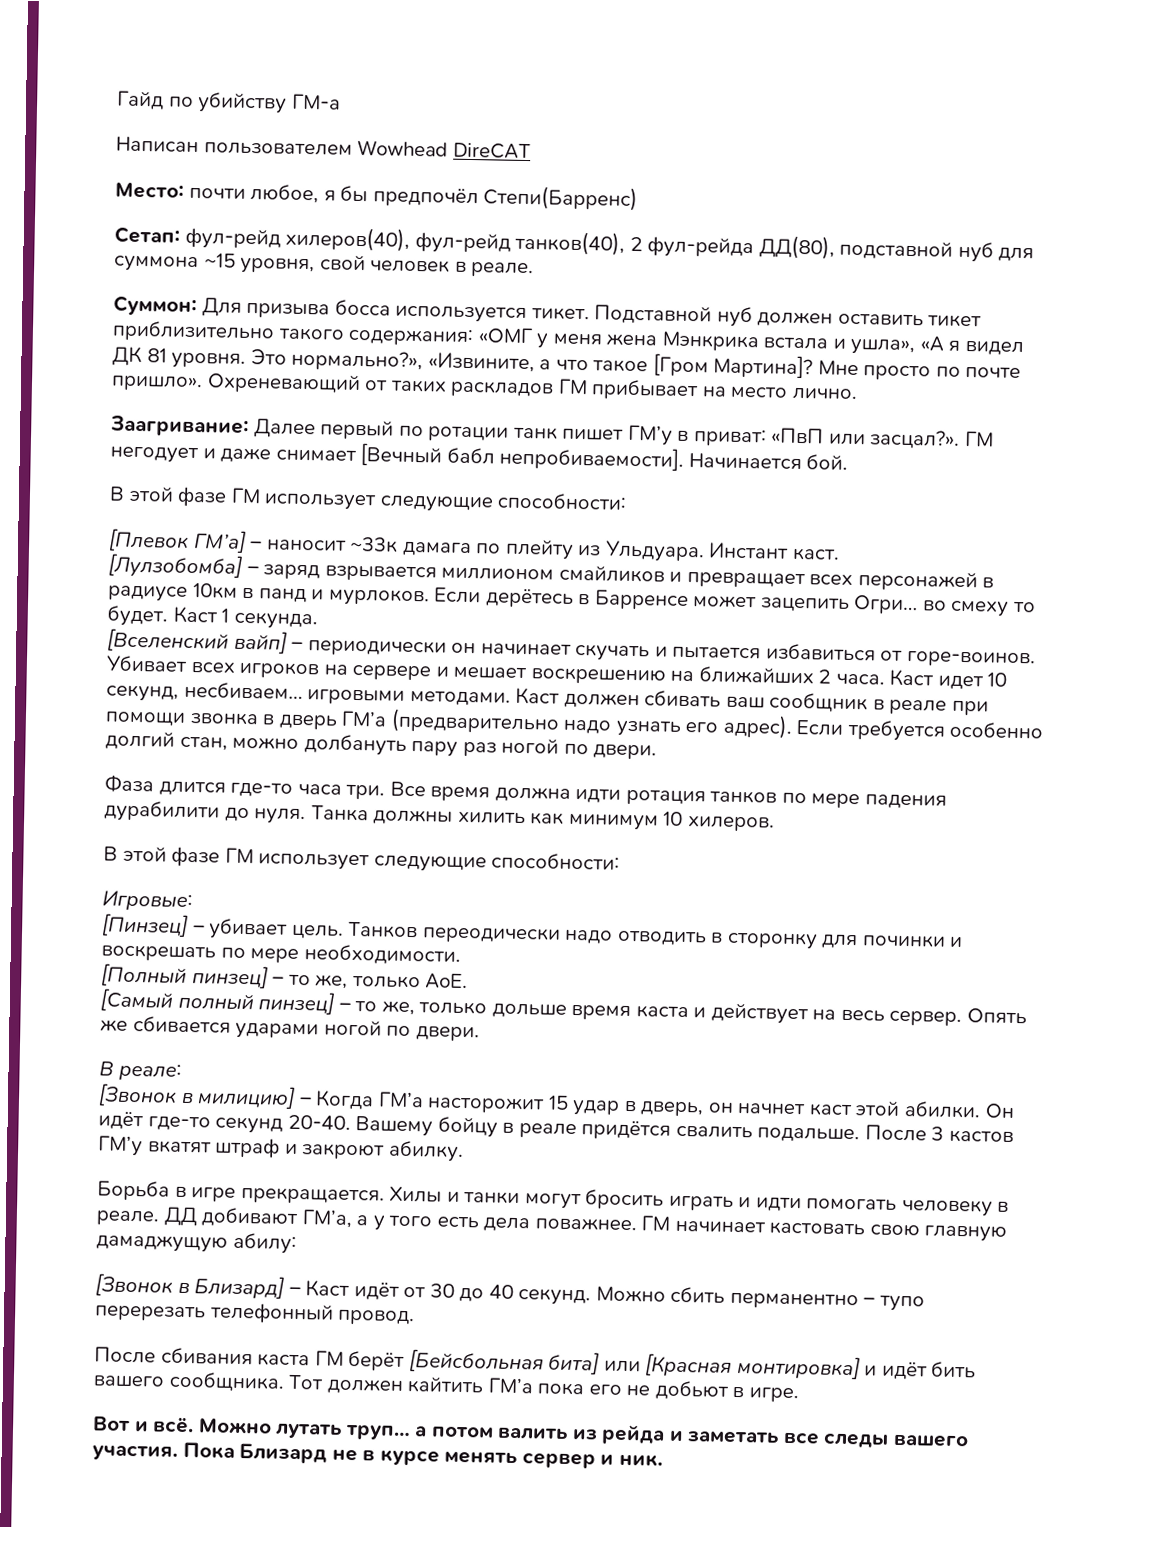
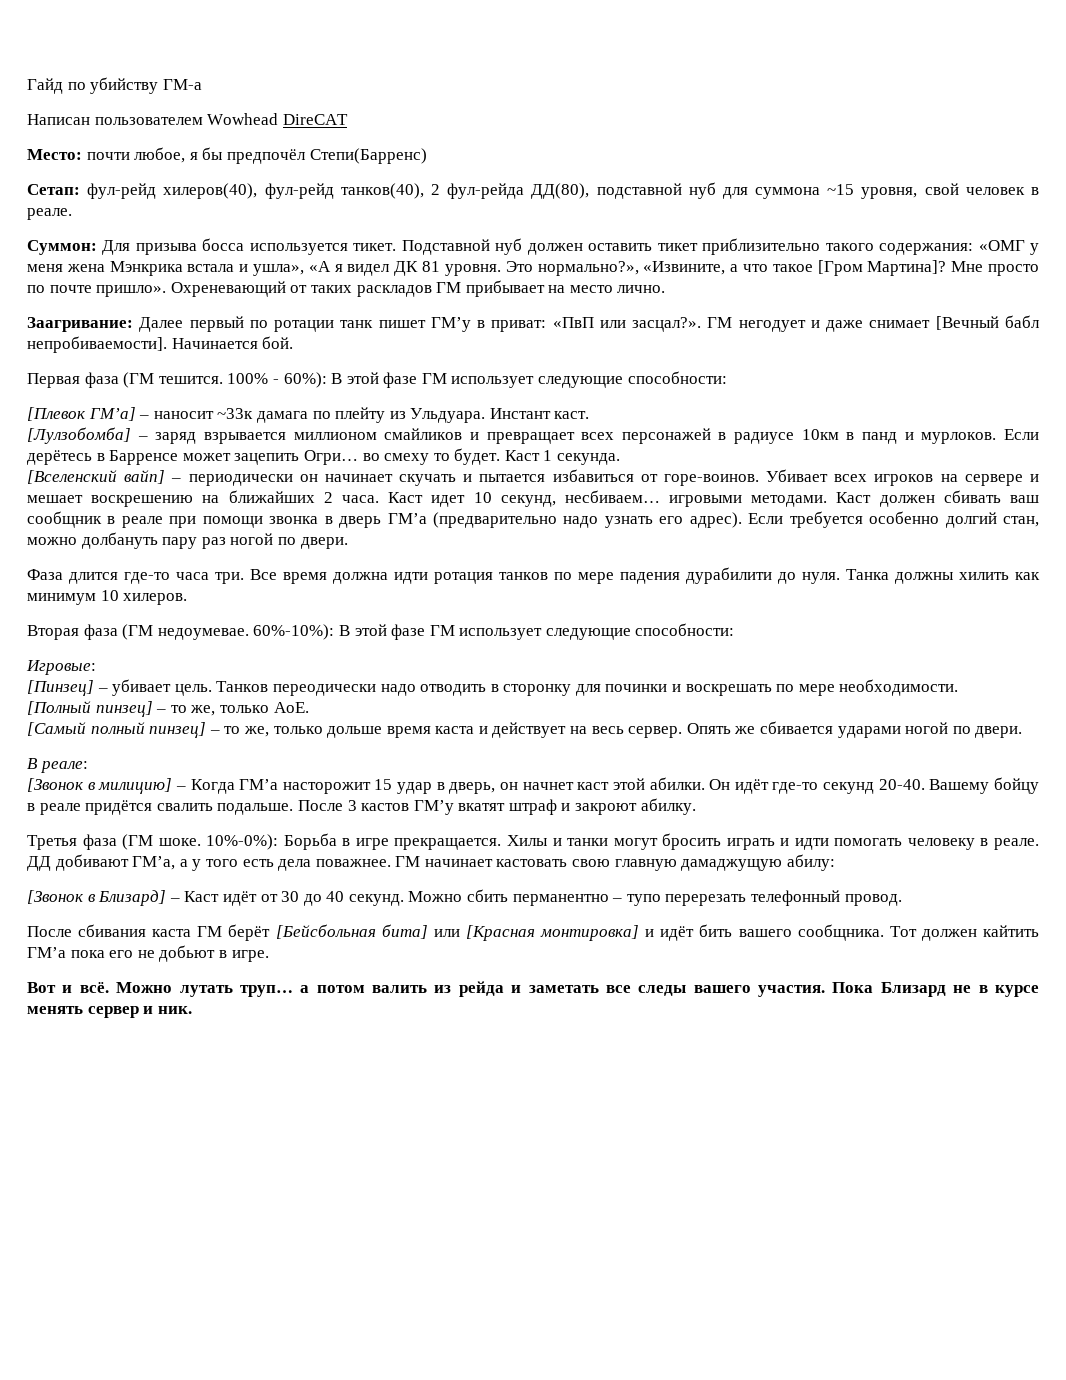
  Начинается бой.
- В этой фазе ГМ использует следующие способности:
+ Первая фаза (ГМ тешится. 100% - 60%): В этой фазе ГМ использует следующие способности:
  Танка должны хилить как минимум 10 хилеров.
- В этой фазе ГМ использует следующие способности:
+ Вторая фаза (ГМ недоумевае. 60%-10%): В этой фазе ГМ использует следующие способности:
- Борьба в игре прекращается.
+ Третья фаза (ГМ шоке. 10%-0%): Борьба в игре прекращается.

